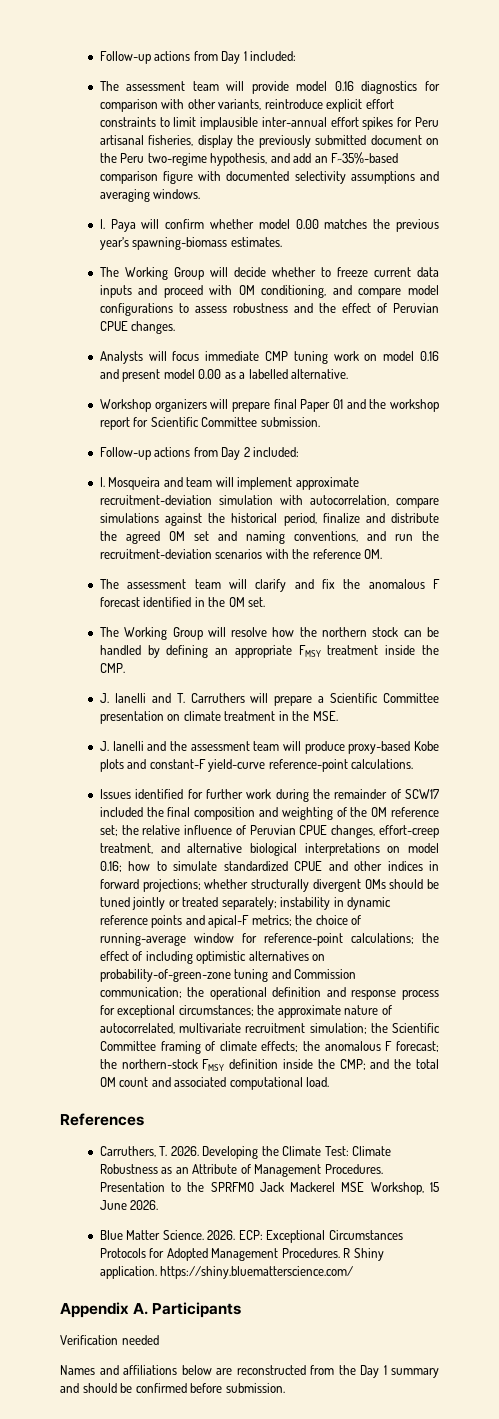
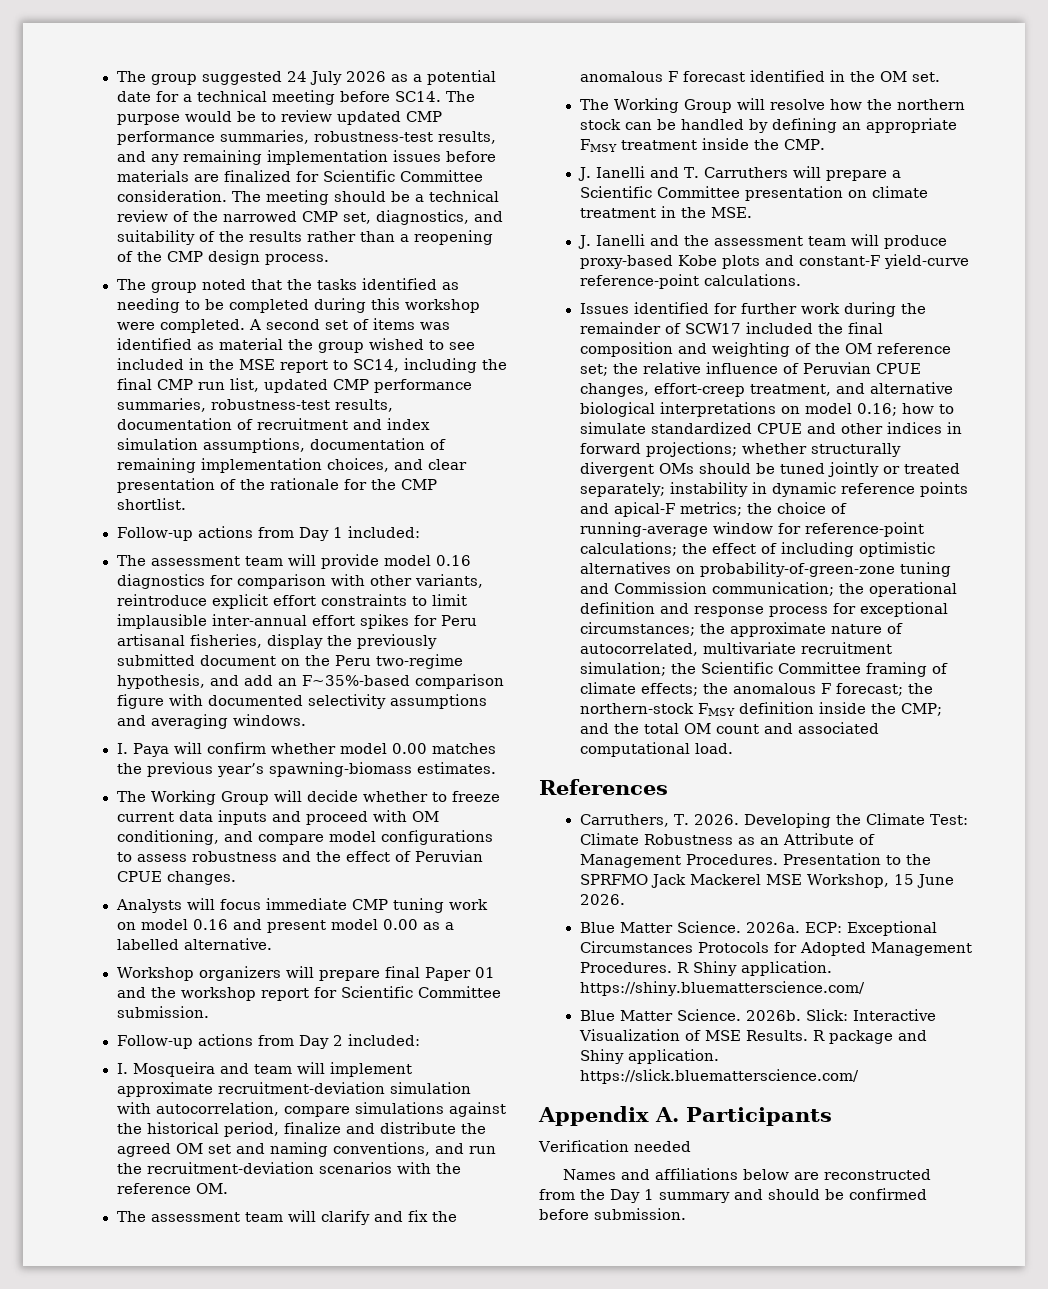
+ The group suggested 24 July 2026 as a potential date for a technical meeting before SC14. The purpose would be to review updated CMP performance summaries, robustness-test results, and any remaining implementation issues before materials are finalized for Scientific Committee consideration. The meeting should be a technical review of the narrowed CMP set, diagnostics, and suitability of the results rather than a reopening of the CMP design process.
+ The group noted that the tasks identified as needing to be completed during this workshop were completed. A second set of items was identified as material the group wished to see included in the MSE report to SC14, including the final CMP run list, updated CMP performance summaries, robustness-test results, documentation of recruitment and index simulation assumptions, documentation of remaining implementation choices, and clear presentation of the rationale for the CMP shortlist.
- Blue Matter Science. 2026.
+ Blue Matter Science. 2026a.
+ Blue Matter Science. 2026b. Slick: Interactive Visualization of MSE Results. R package and Shiny application. https://slick.bluematterscience.com/

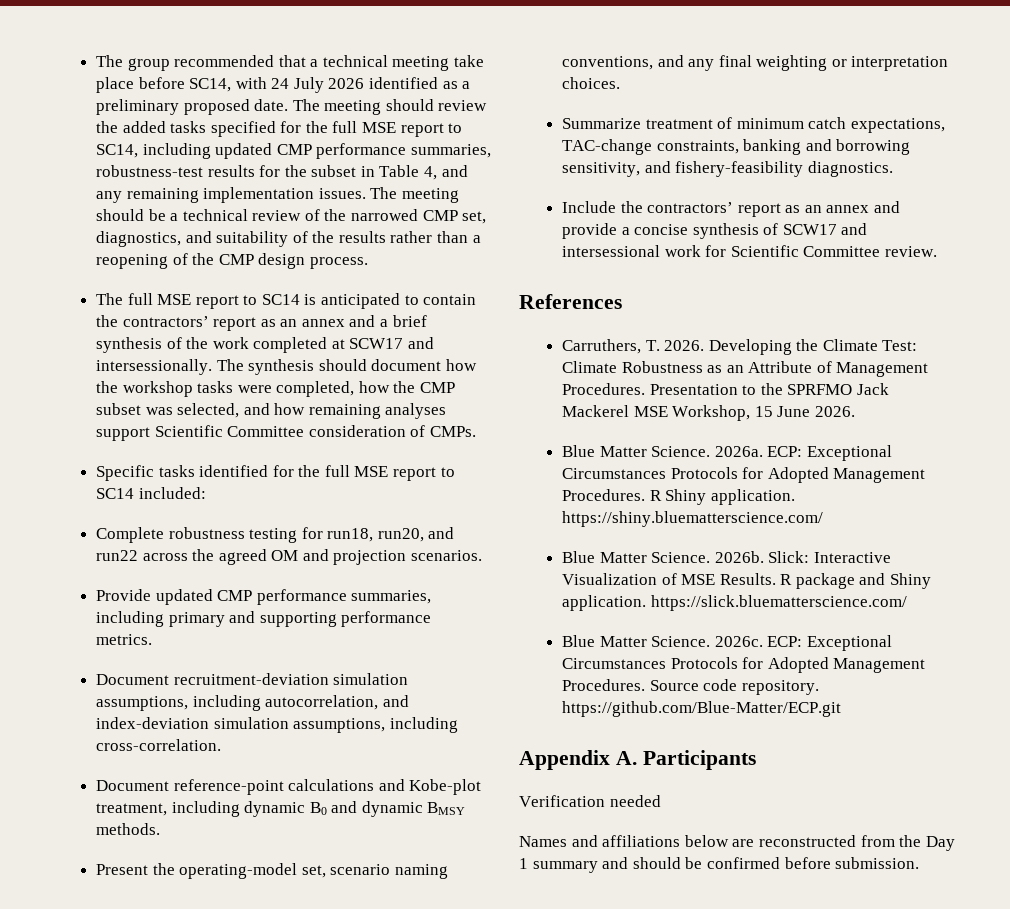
- The group suggested 24 July 2026 as a potential date for a technical meeting before SC14. The purpose would be to review updated CMP performance summaries, robustness-test results, and any remaining implementation issues before materials are finalized for Scientific Committee consideration.
+ The group recommended that a technical meeting take place before SC14, with 24 July 2026 identified as a preliminary proposed date. The meeting should review the added tasks specified for the full MSE report to SC14, including updated CMP performance summaries, robustness-test results for the subset in Table 4, and any remaining implementation issues.
- The group noted that the tasks identified as needing to be completed during this workshop were completed. A second set of items was identified as material the group wished to see included in the MSE report to SC14, including the final CMP run list, updated CMP performance summaries, robustness-test results, documentation of recruitment and index simulation assumptions, documentation of remaining implementation choices, and clear presentation of the rationale for the CMP shortlist.
- Follow-up actions from Day 1 included:
- The assessment team will provide model 0.16 diagnostics for comparison with other variants, reintroduce explicit effort constraints to limit implausible inter-annual effort spikes for Peru artisanal fisheries, display the previously submitted document on the Peru two-regime hypothesis, and add an F~35%-based comparison figure with documented selectivity assumptions and averaging windows.
- I. Paya will confirm whether model 0.00 matches the previous year’s spawning-biomass estimates.
- The Working Group will decide whether to freeze current data inputs and proceed with OM conditioning, and compare model configurations to assess robustness and the effect of Peruvian CPUE changes.
- Analysts will focus immediate CMP tuning work on model 0.16 and present model 0.00 as a labelled alternative.
- Workshop organizers will prepare final Paper 01 and the workshop report for Scientific Committee submission.
- Follow-up actions from Day 2 included:
- I. Mosqueira and team will implement approximate recruitment-deviation simulation with autocorrelation, compare simulations against the historical period, finalize and distribute the agreed OM set and naming conventions, and run the recruitment-deviation scenarios with the reference OM.
- The assessment team will clarify and fix the anomalous F forecast identified in the OM set.
- The Working Group will resolve how the northern stock can be handled by defining an appropriate FMSY treatment inside the CMP.
- J. Ianelli and T. Carruthers will prepare a Scientific Committee presentation on climate treatment in the MSE.
- J. Ianelli and the assessment team will produce proxy-based Kobe plots and constant-F yield-curve reference-point calculations.
- Issues identified for further work during the remainder of SCW17 included the final composition and weighting of the OM reference set; the relative influence of Peruvian CPUE changes, effort-creep treatment, and alternative biological interpretations on model 0.16; how to simulate standardized CPUE and other indices in forward projections; whether structurally divergent OMs should be tuned jointly or treated separately; instability in dynamic reference points and apical-F metrics; the choice of running-average window for reference-point calculations; the effect of including optimistic alternatives on probability-of-green-zone tuning and Commission communication; the operational definition and response process for exceptional circumstances; the approximate nature of autocorrelated, multivariate recruitment simulation; the Scientific Committee framing of climate effects; the anomalous F forecast; the northern-stock FMSY definition inside the CMP; and the total OM count and associated computational load.
+ The full MSE report to SC14 is anticipated to contain the contractors’ report as an annex and a brief synthesis of the work completed at SCW17 and intersessionally. The synthesis should document how the workshop tasks were completed, how the CMP subset was selected, and how remaining analyses support Scientific Committee consideration of CMPs.
+ Specific tasks identified for the full MSE report to SC14 included:
+ Complete robustness testing for run18, run20, and run22 across the agreed OM and projection scenarios.
+ Provide updated CMP performance summaries, including primary and supporting performance metrics.
+ Document recruitment-deviation simulation assumptions, including autocorrelation, and index-deviation simulation assumptions, including cross-correlation.
+ Document reference-point calculations and Kobe-plot treatment, including dynamic B0 and dynamic BMSY methods.
+ Present the operating-model set, scenario naming conventions, and any final weighting or interpretation choices.
+ Summarize treatment of minimum catch expectations, TAC-change constraints, banking and borrowing sensitivity, and fishery-feasibility diagnostics.
+ Include the contractors’ report as an annex and provide a concise synthesis of SCW17 and intersessional work for Scientific Committee review.
+ Blue Matter Science. 2026c. ECP: Exceptional Circumstances Protocols for Adopted Management Procedures. Source code repository. https://github.com/Blue-Matter/ECP.git

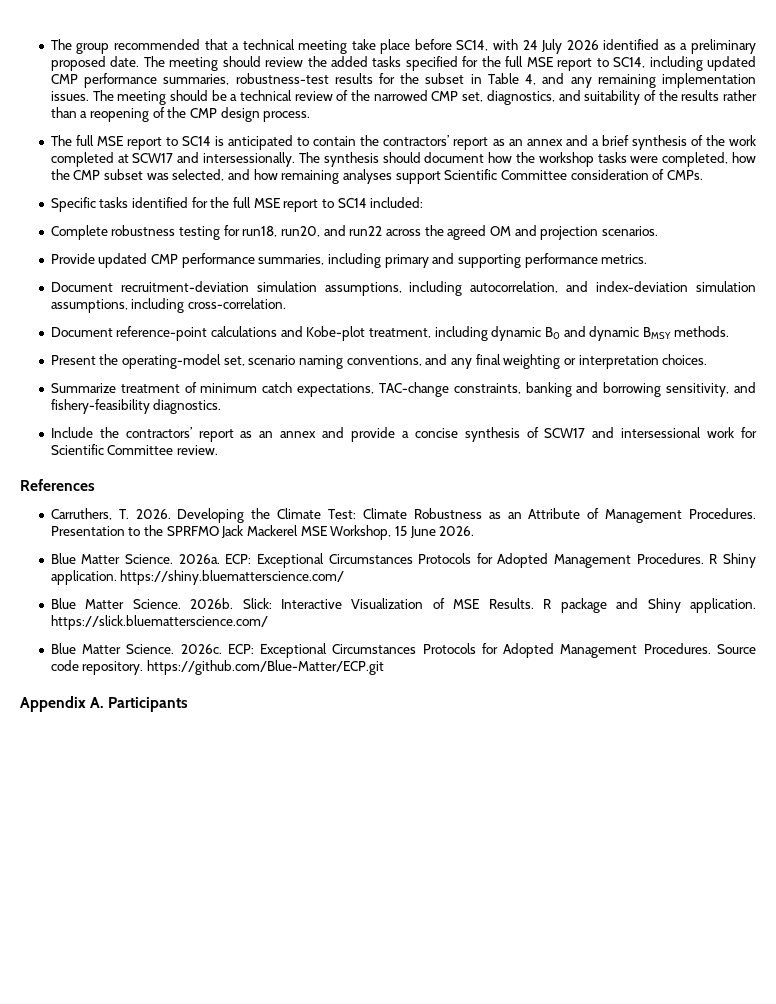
- Verification needed
- Names and affiliations below are reconstructed from the Day 1 summary and should be confirmed before submission.

